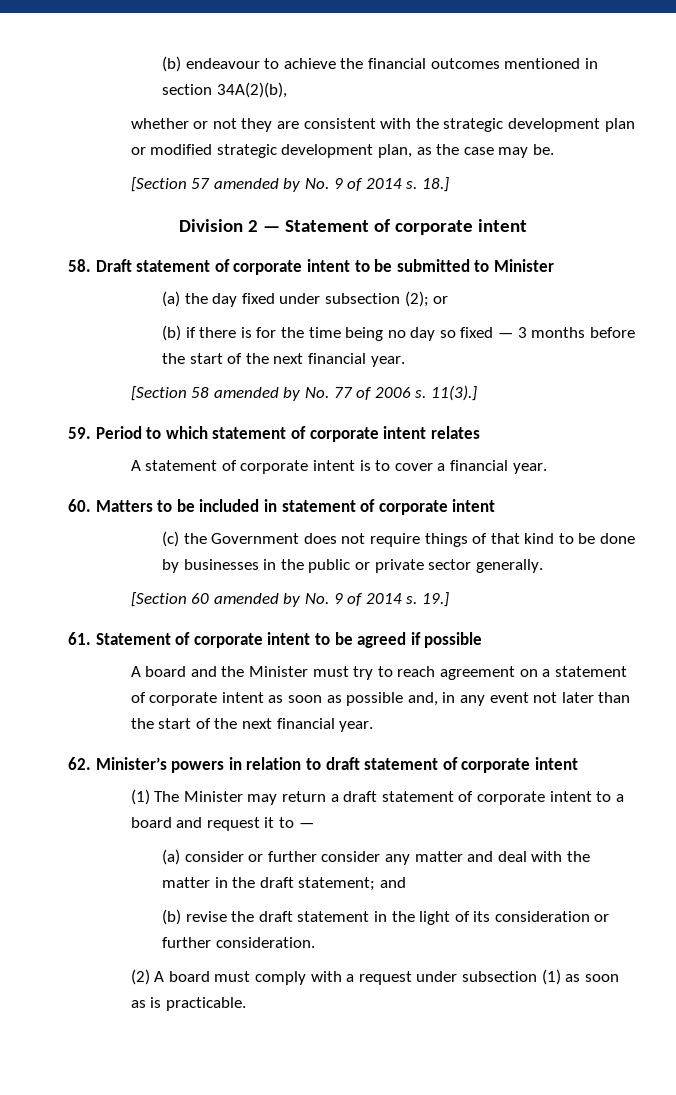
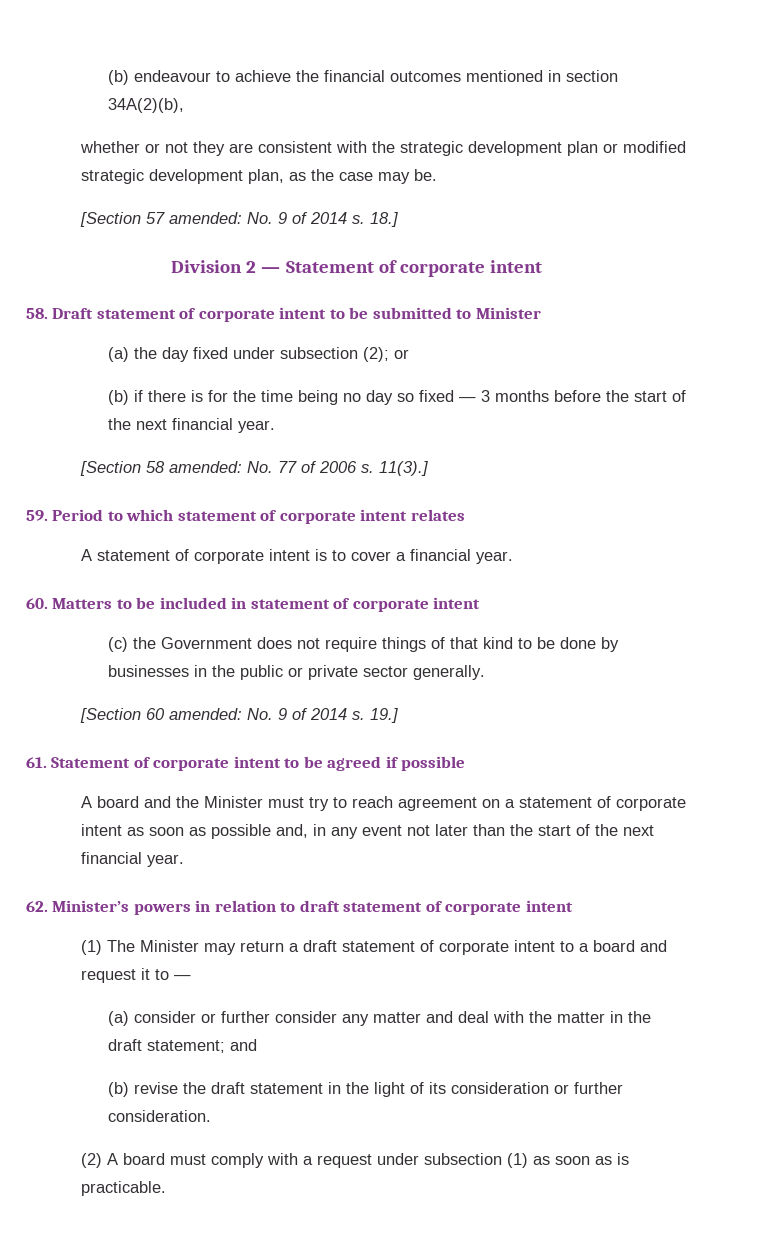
- [Section 57 amended by No. 9 of 2014 s.
+ [Section 57 amended: No. 9 of 2014 s.
- [Section 58 amended by No. 77 of 2006 s.
+ [Section 58 amended: No. 77 of 2006 s.
- [Section 60 amended by No. 9 of 2014 s.
+ [Section 60 amended: No. 9 of 2014 s.

